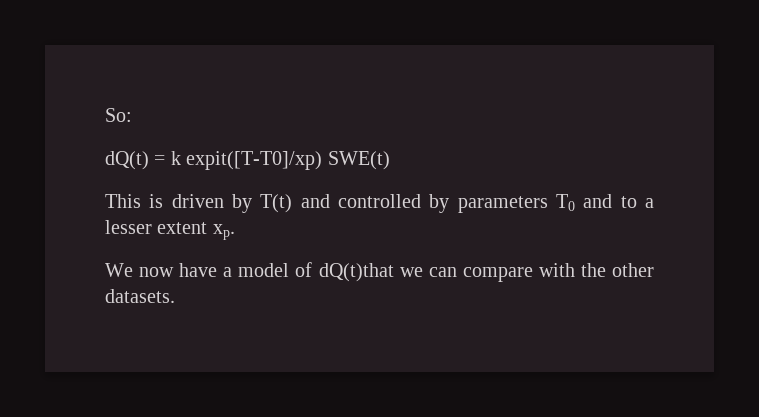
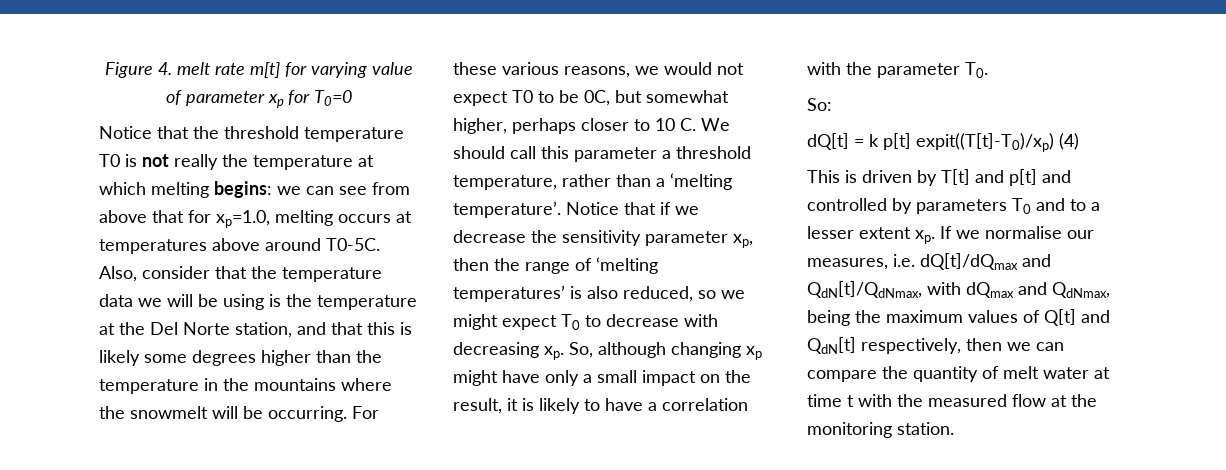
+ Figure 4. melt rate m[t] for varying value of parameter xp for T0=0
+ Notice that the threshold temperature T0 is not really the temperature at which melting begins: we can see from above that for xp=1.0, melting occurs at temperatures above around T0-5C. Also, consider that the temperature data we will be using is the temperature at the Del Norte station, and that this is likely some degrees higher than the temperature in the mountains where the snowmelt will be occurring. For these various reasons, we would not expect T0 to be 0C, but somewhat higher, perhaps closer to 10 C. We should call this parameter a threshold temperature, rather than a ‘melting temperature’. Notice that if we decrease the sensitivity parameter xp, then the range of ‘melting temperatures’ is also reduced, so we might expect T0 to decrease with decreasing xp. So, although changing xp might have only a small impact on the result, it is likely to have a correlation with the parameter T0.
- dQ(t) = k expit([T-T0]/xp) SWE(t)
+ dQ[t] = k p[t] expit((T[t]-T0)/xp) (4)
- This is driven by T(t) and controlled by parameters T0 and to a lesser extent xp.
- We now have a model of dQ(t)that we can compare with the other datasets.
+ This is driven by T[t] and p[t] and controlled by parameters T0 and to a lesser extent xp. If we normalise our measures, i.e. dQ[t]/dQmax and QdN[t]/QdNmax, with dQmax and QdNmax, being the maximum values of Q[t] and QdN[t] respectively, then we can compare the quantity of melt water at time t with the measured flow at the monitoring station.

